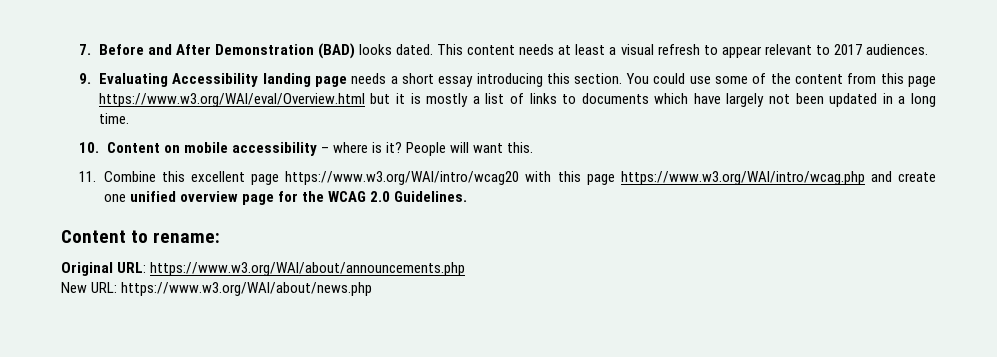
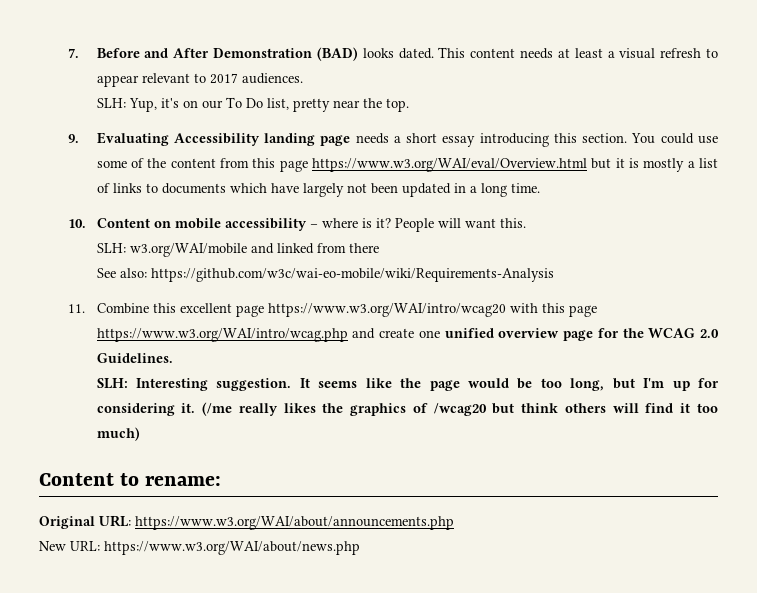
+ SLH: Yup, it's on our To Do list, pretty near the top.
+ SLH: w3.org/WAI/mobile and linked from there
+ See also: https://github.com/w3c/wai-eo-mobile/wiki/Requirements-Analysis
+ SLH: Interesting suggestion. It seems like the page would be too long, but I'm up for considering it. (/me really likes the graphics of /wcag20 but think others will find it too much)

